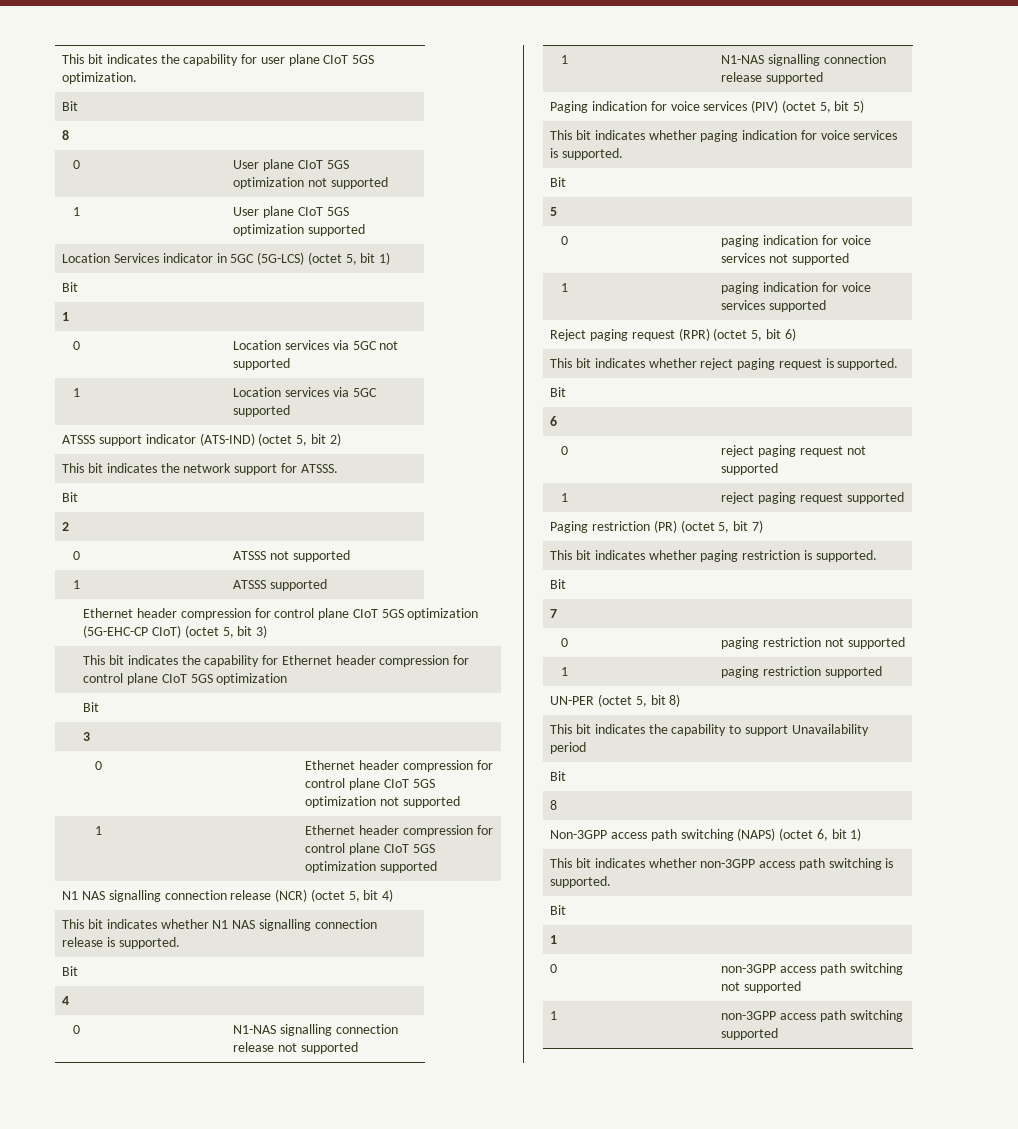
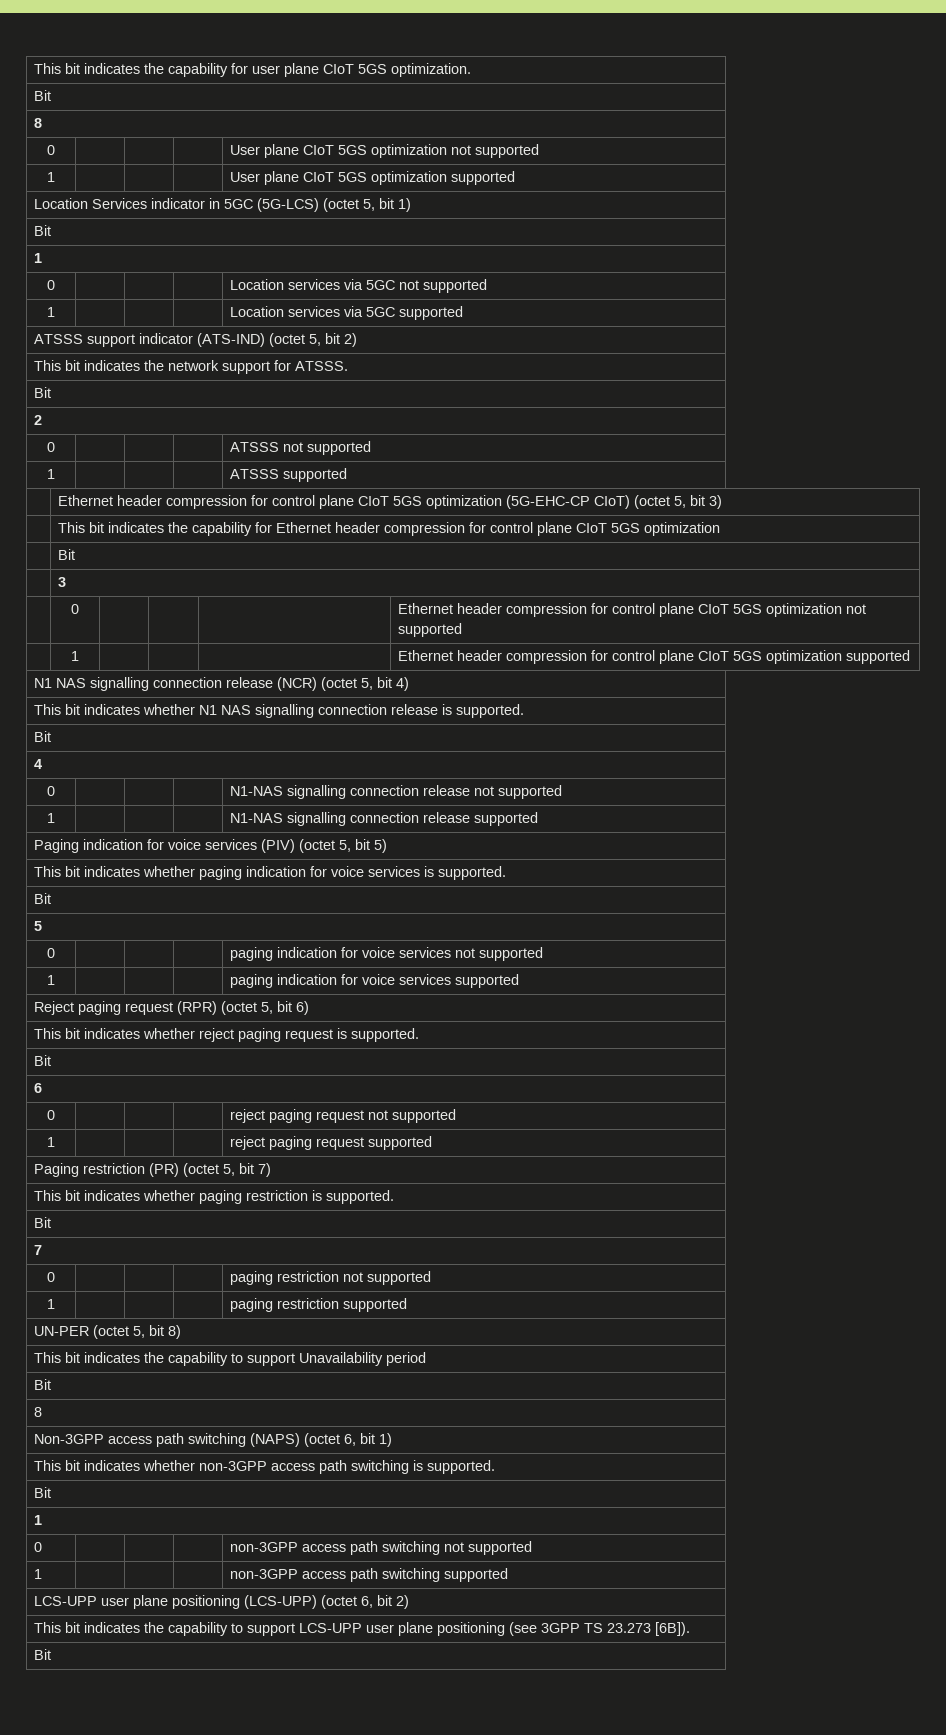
+ LCS-UPP user plane positioning (LCS-UPP) (octet 6, bit 2)
+ This bit indicates the capability to support LCS-UPP user plane positioning (see 3GPP TS 23.273 [6B]).
+ Bit

